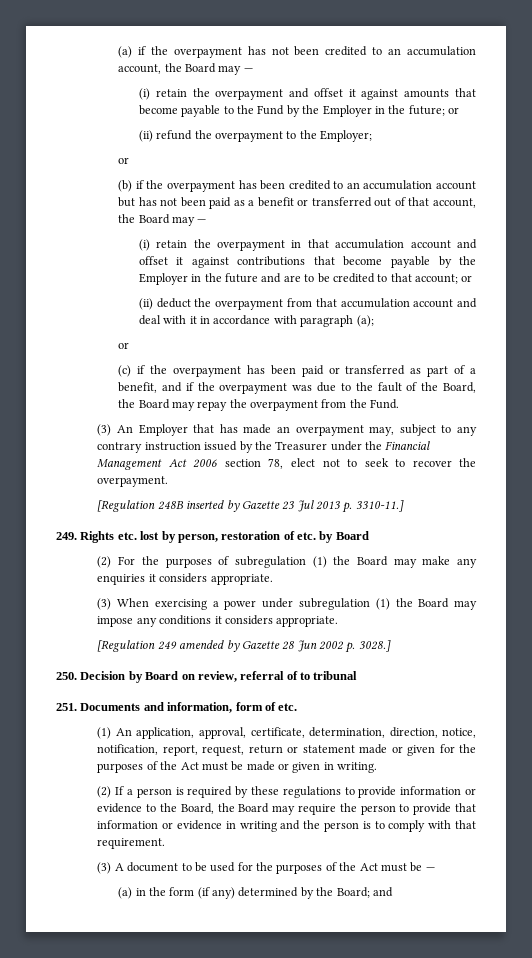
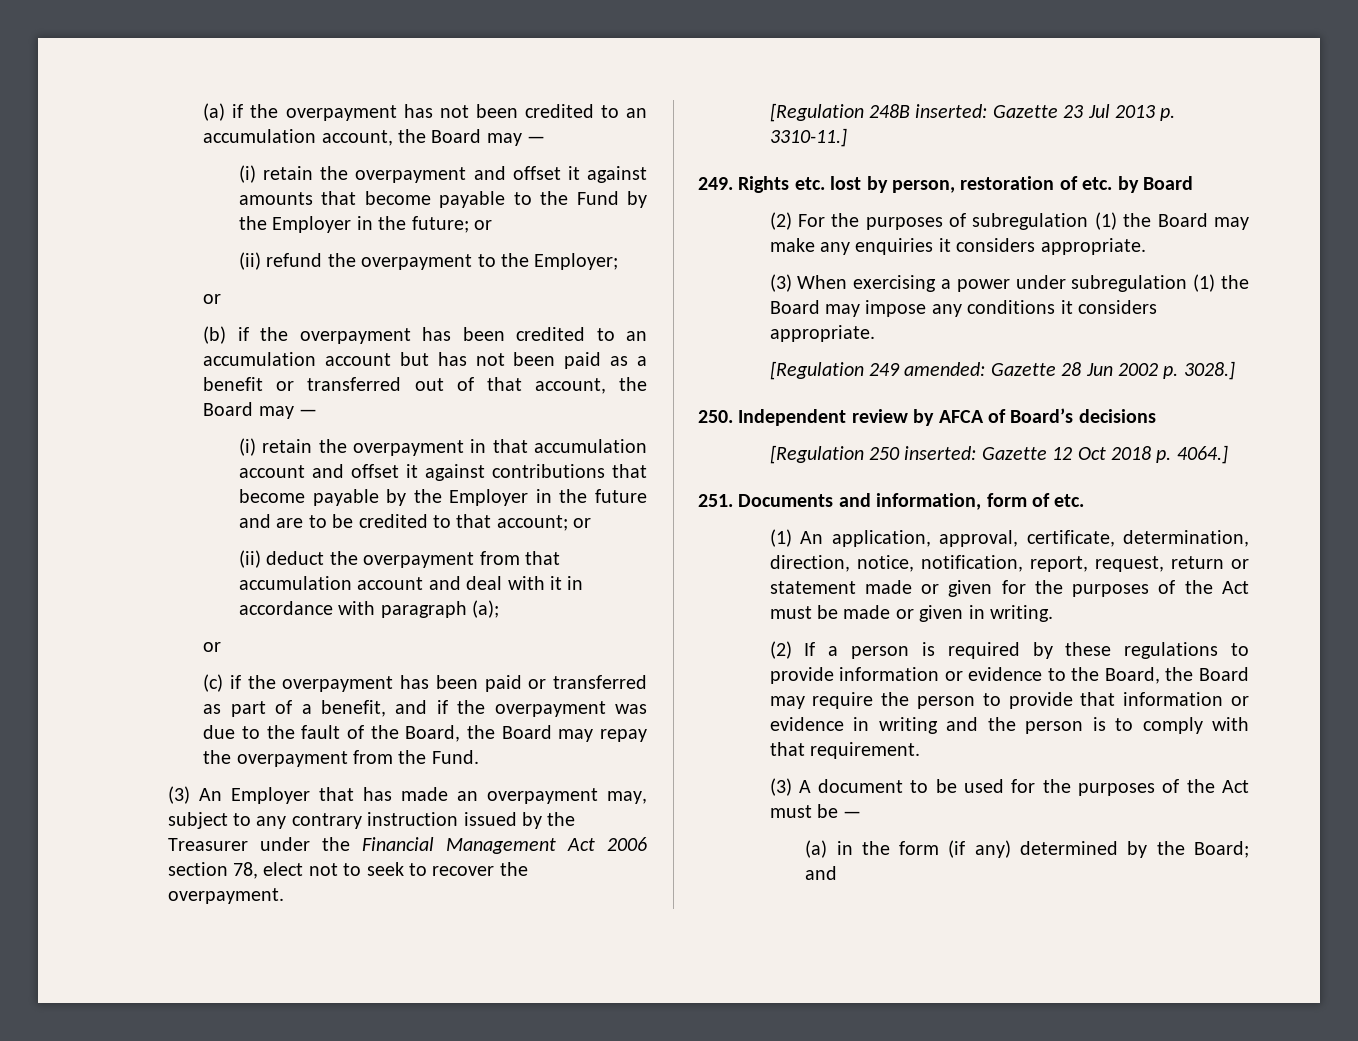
- [Regulation 248B inserted by Gazette 23 Jul 2013 p. 3310-11.]
+ [Regulation 248B inserted: Gazette 23 Jul 2013 p. 3310-11.]
- [Regulation 249 amended by Gazette 28 Jun 2002 p. 3028.]
+ [Regulation 249 amended: Gazette 28 Jun 2002 p. 3028.]
- 250. Decision by Board on review, referral of to tribunal
+ 250. Independent review by AFCA of Board’s decisions
+ [Regulation 250 inserted: Gazette 12 Oct 2018 p. 4064.]

